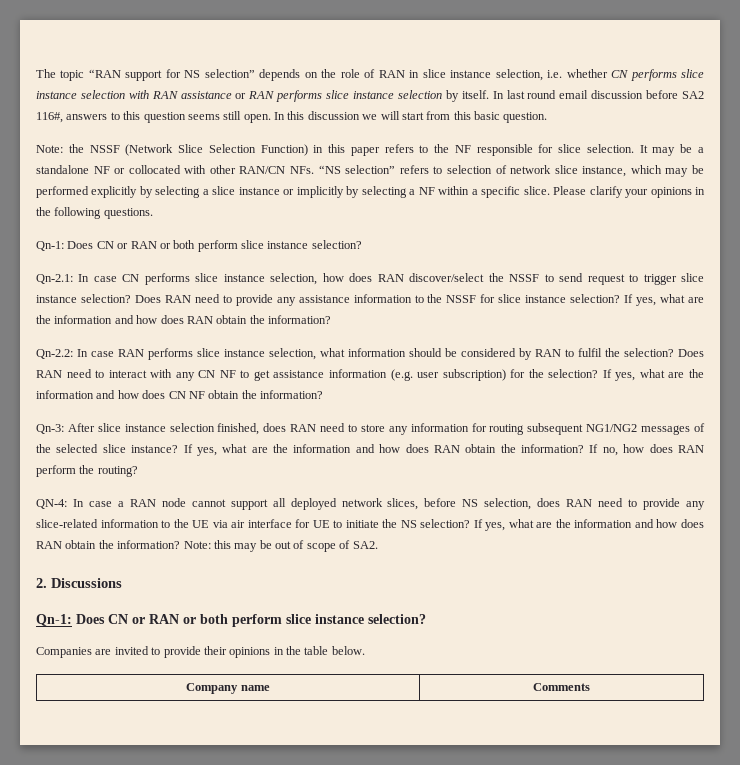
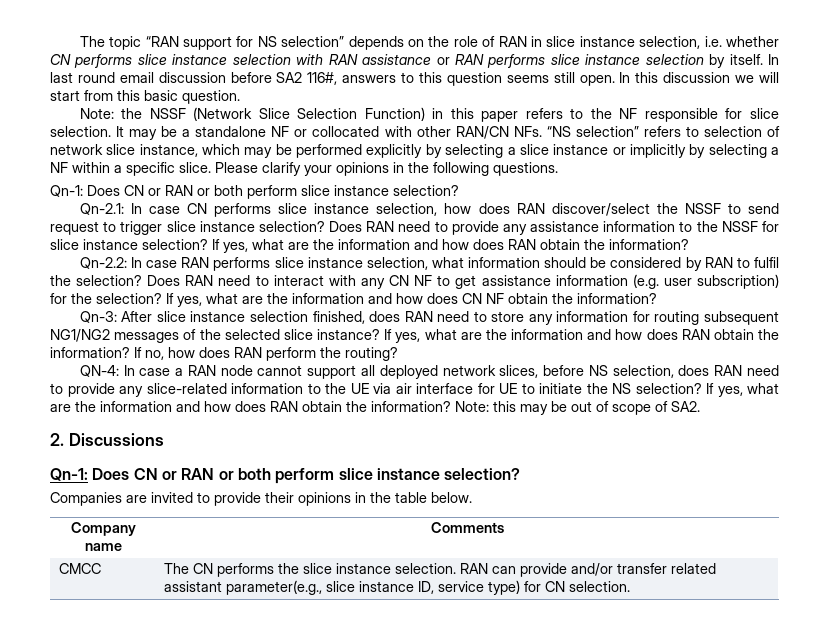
+ CMCC | The CN performs the slice instance selection. RAN can provide and/or transfer related assistant parameter(e.g., slice instance ID, service type) for CN selection.

